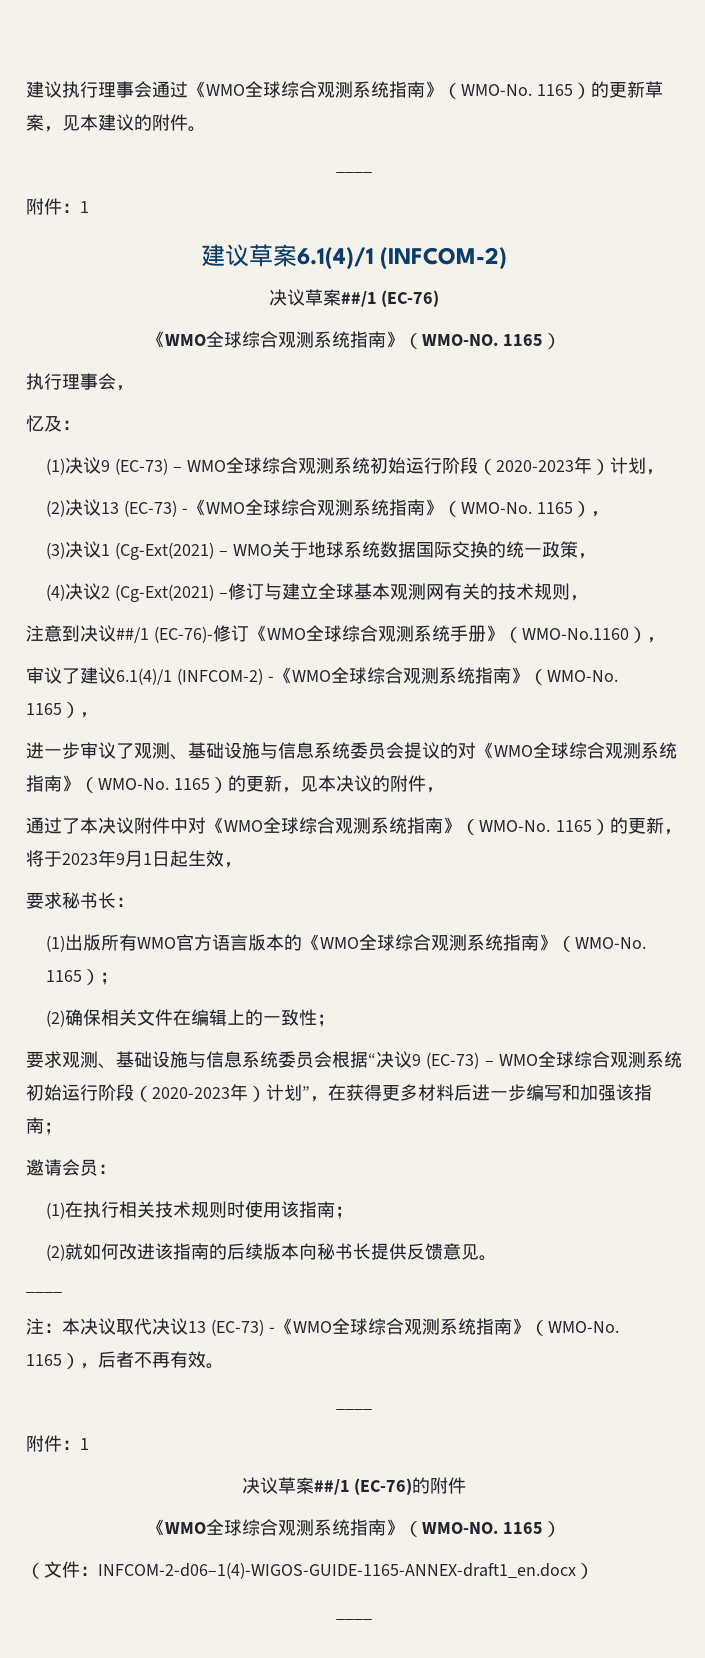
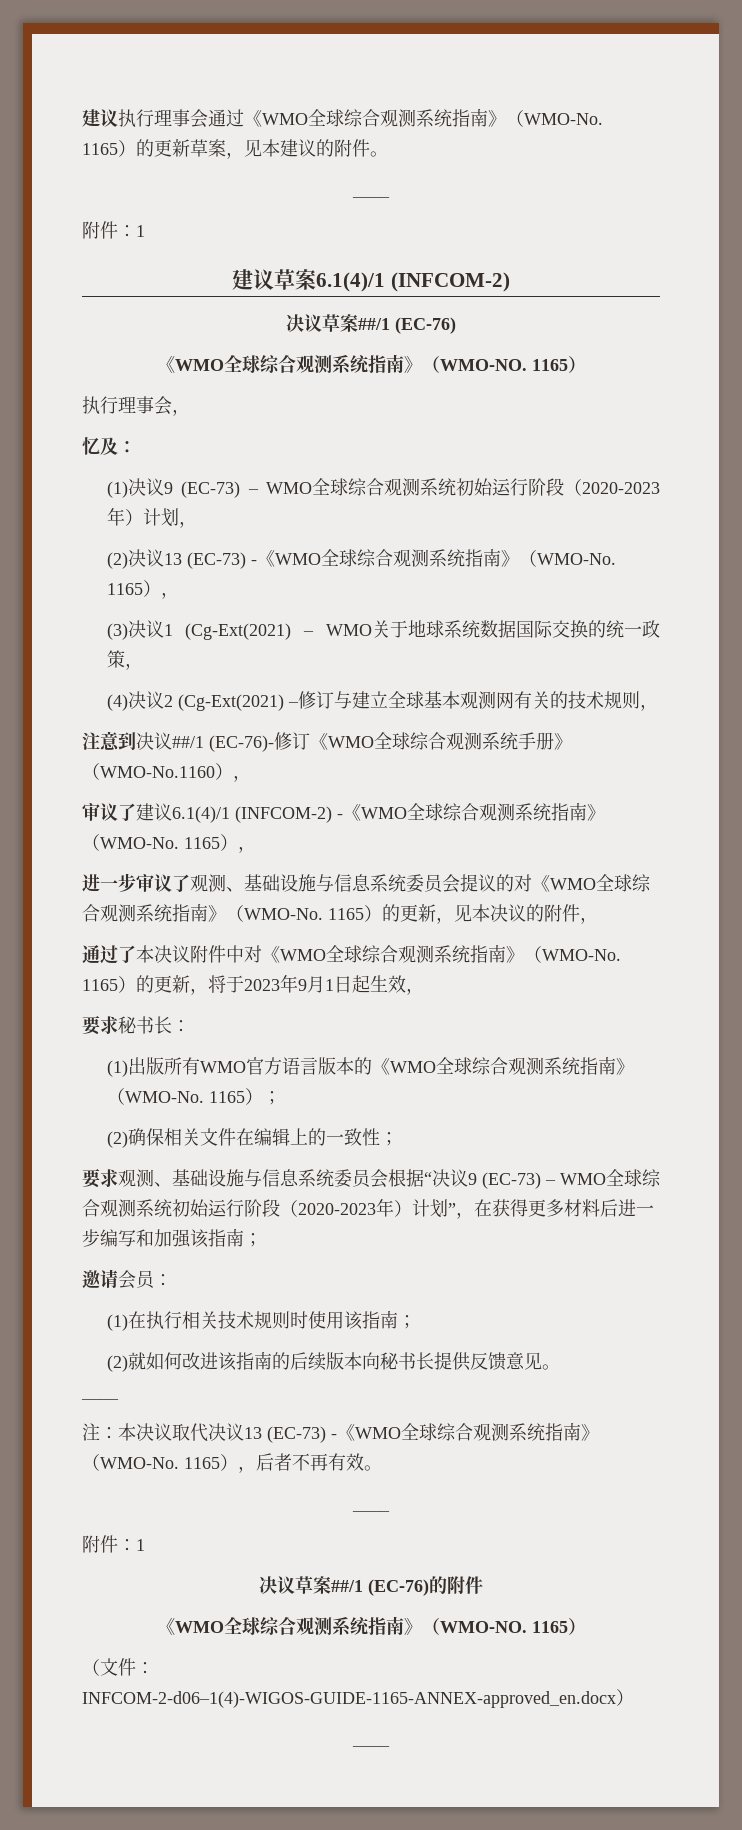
- （文件：INFCOM-2-d06–1(4)-WIGOS-GUIDE-1165-ANNEX-draft1_en.docx）
+ （文件：INFCOM-2-d06–1(4)-WIGOS-GUIDE-1165-ANNEX-approved_en.docx）

